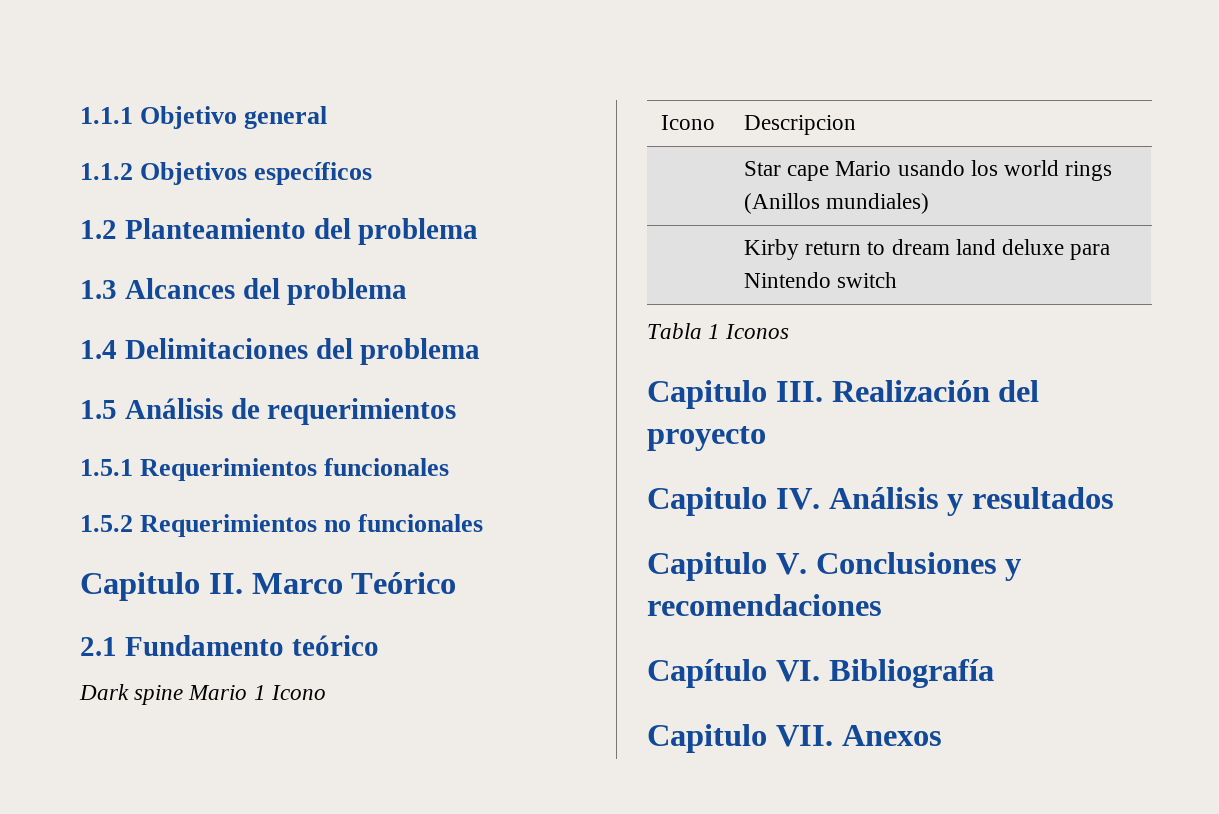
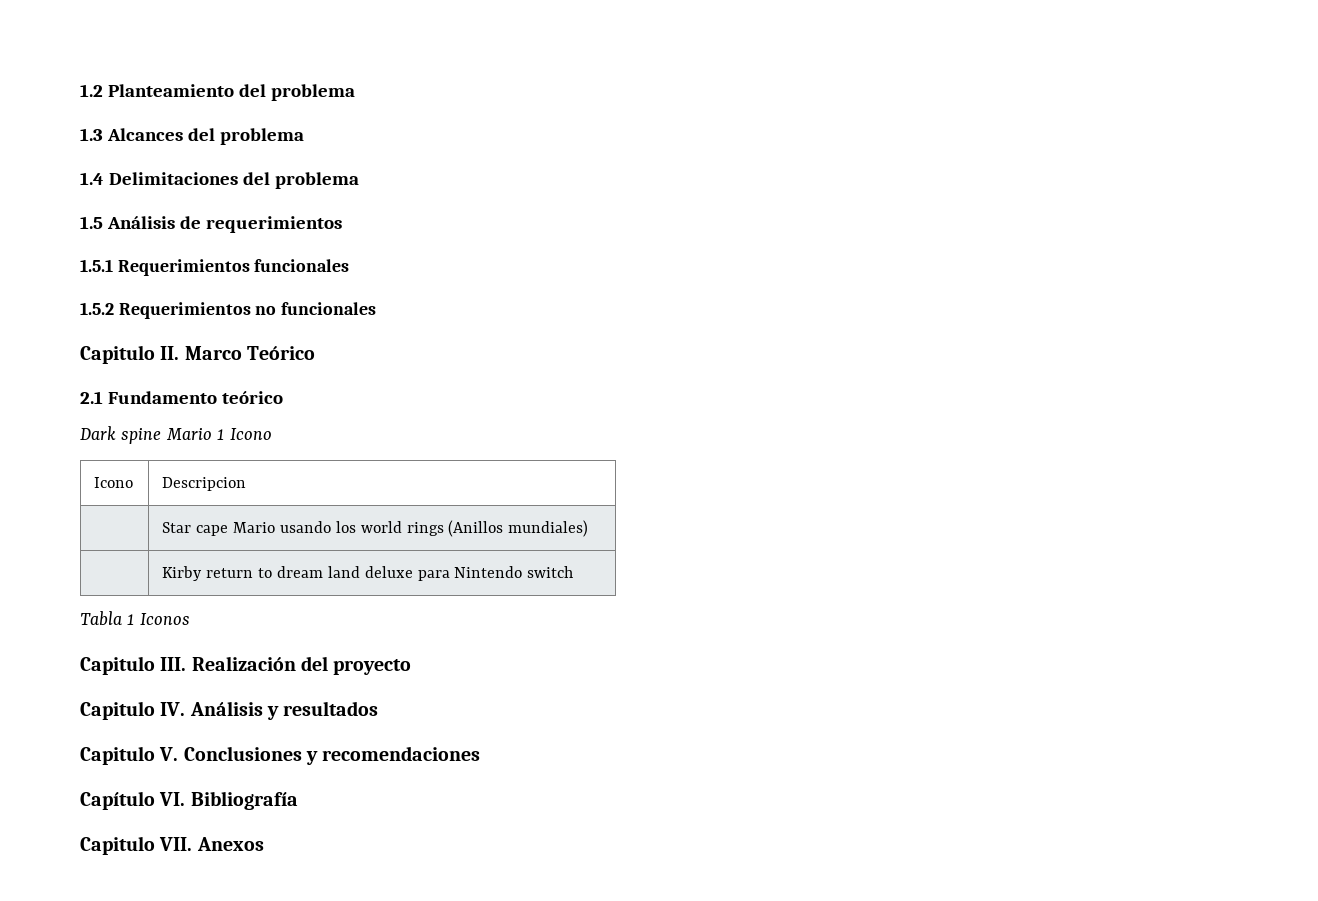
- 1.1.1 Objetivo general
- 1.1.2 Objetivos específicos

